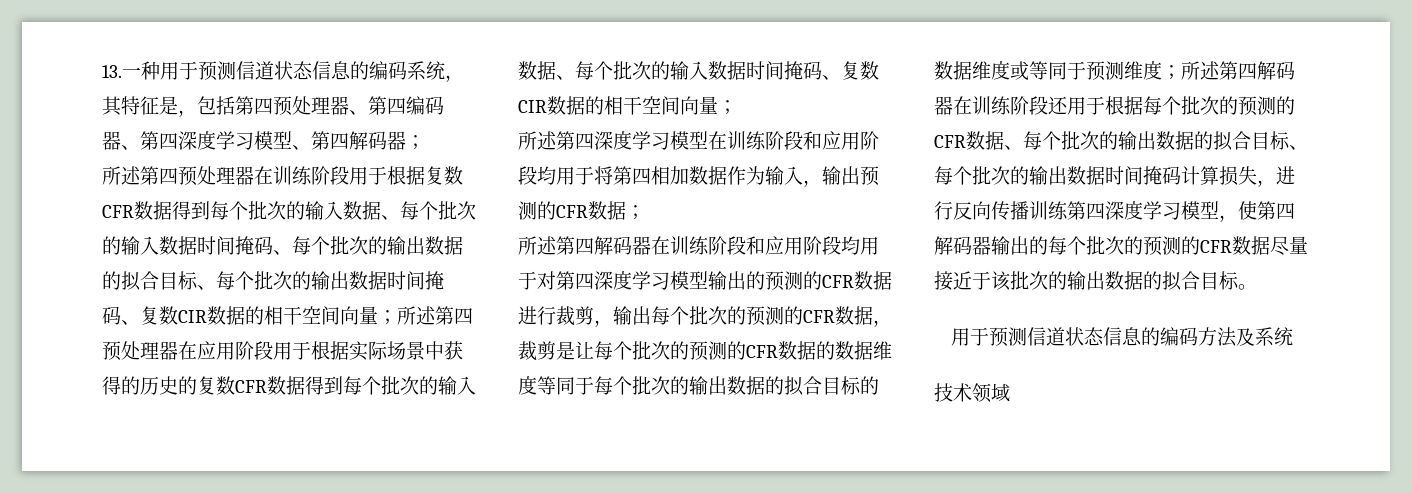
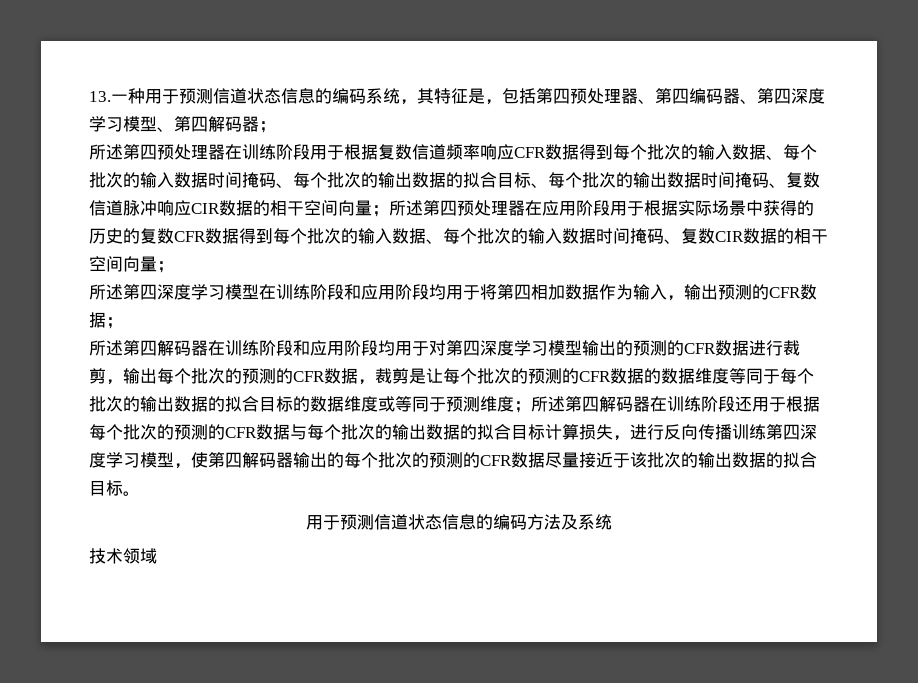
- 所述第四预处理器在训练阶段用于根据复数CFR数据得到每个批次的输入数据、每个批次的输入数据时间掩码、每个批次的输出数据的拟合目标、每个批次的输出数据时间掩码、复数CIR数据的相干空间向量；
+ 所述第四预处理器在训练阶段用于根据复数信道频率响应CFR数据得到每个批次的输入数据、每个批次的输入数据时间掩码、每个批次的输出数据的拟合目标、每个批次的输出数据时间掩码、复数信道脉冲响应CIR数据的相干空间向量；
- 所述第四解码器在训练阶段还用于根据每个批次的预测的CFR数据、每个批次的输出数据的拟合目标、每个批次的输出数据时间掩码计算损失，进行反向传播训练第四深度学习模型，使第四解码器输出的每个批次的预测的CFR数据尽量接近于该批次的输出数据的拟合目标。
+ 所述第四解码器在训练阶段还用于根据每个批次的预测的CFR数据与每个批次的输出数据的拟合目标计算损失，进行反向传播训练第四深度学习模型，使第四解码器输出的每个批次的预测的CFR数据尽量接近于该批次的输出数据的拟合目标。

